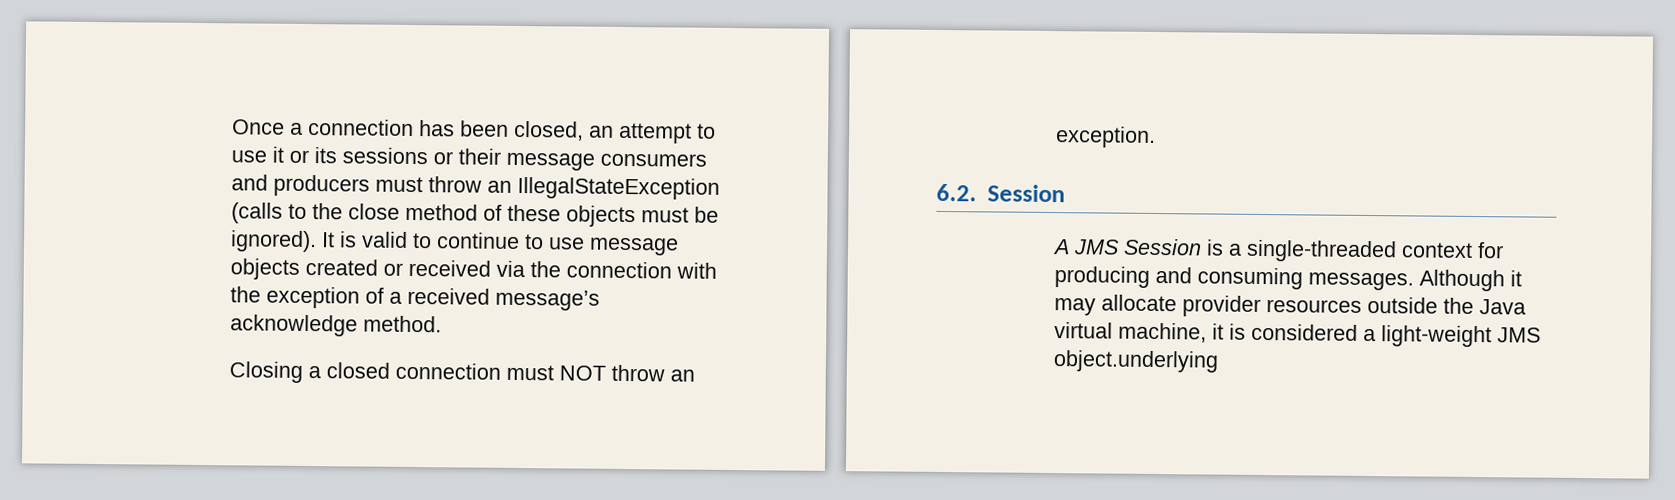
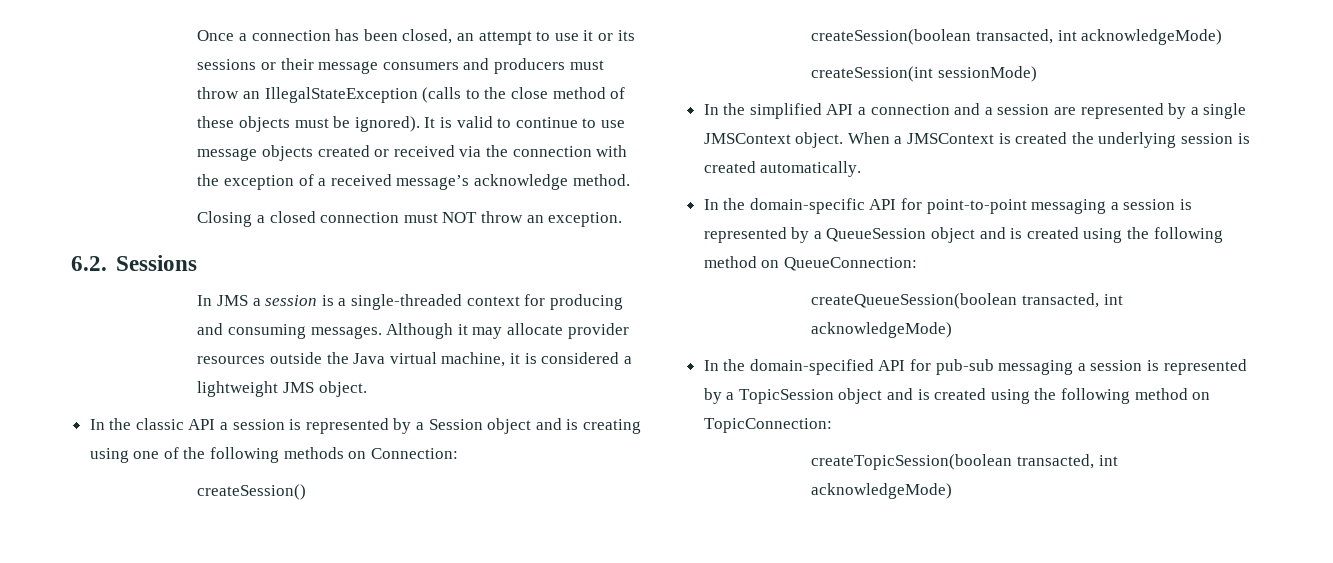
- 6.2. Session
- A JMS Session is a single-threaded context for producing and consuming messages.
+ 6.2. Sessions
+ In JMS a session is a single-threaded context for producing and consuming messages.
- Although it may allocate provider resources outside the Java virtual machine, it is considered a light-weight JMS object.underlying
+ Although it may allocate provider resources outside the Java virtual machine, it is considered a lightweight JMS object.
+ In the classic API a session is represented by a Session object and is creating using one of the following methods on Connection:
+ createSession()
+ createSession(boolean transacted, int acknowledgeMode)
+ createSession(int sessionMode)
+ In the simplified API a connection and a session are represented by a single JMSContext object. When a JMSContext is created the underlying session is created automatically.
+ In the domain-specific API for point-to-point messaging a session is represented by a QueueSession object and is created using the following method on QueueConnection:
+ createQueueSession(boolean transacted, int acknowledgeMode)
+ In the domain-specified API for pub-sub messaging a session is represented by a TopicSession object and is created using the following method on TopicConnection:
+ createTopicSession(boolean transacted, int acknowledgeMode)

